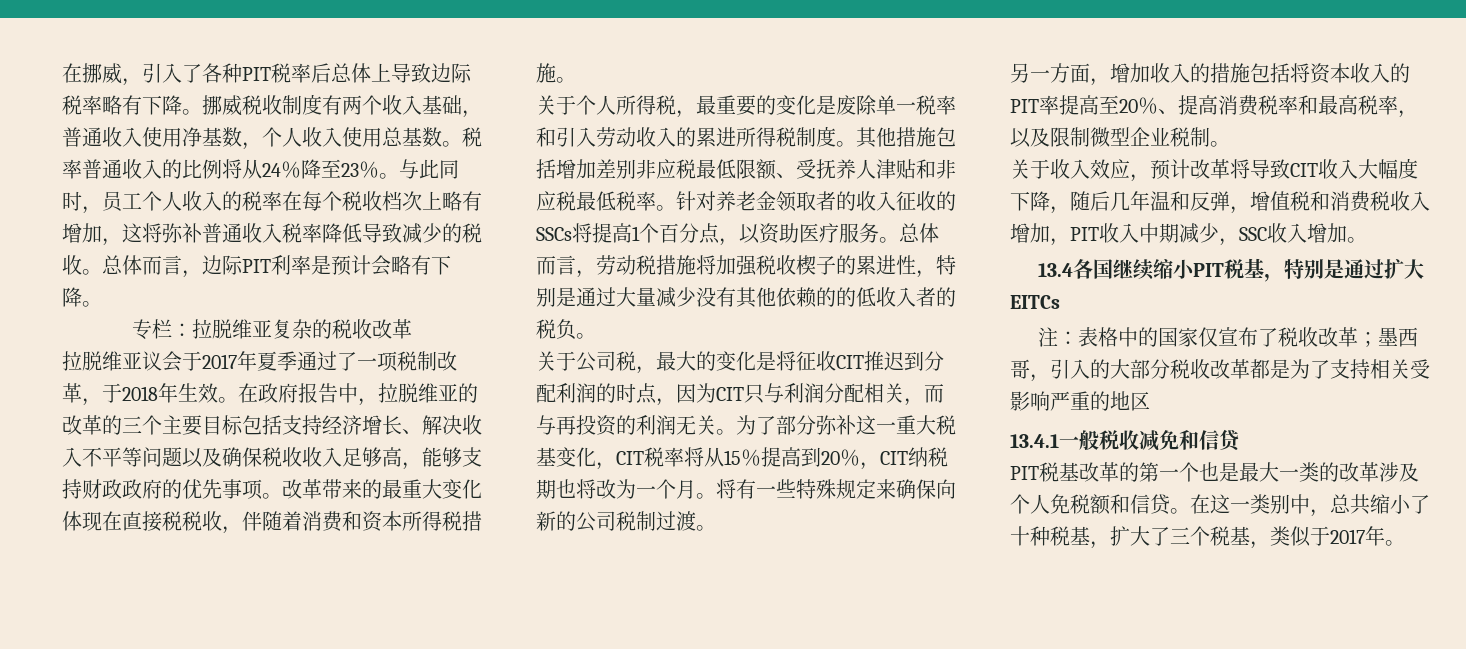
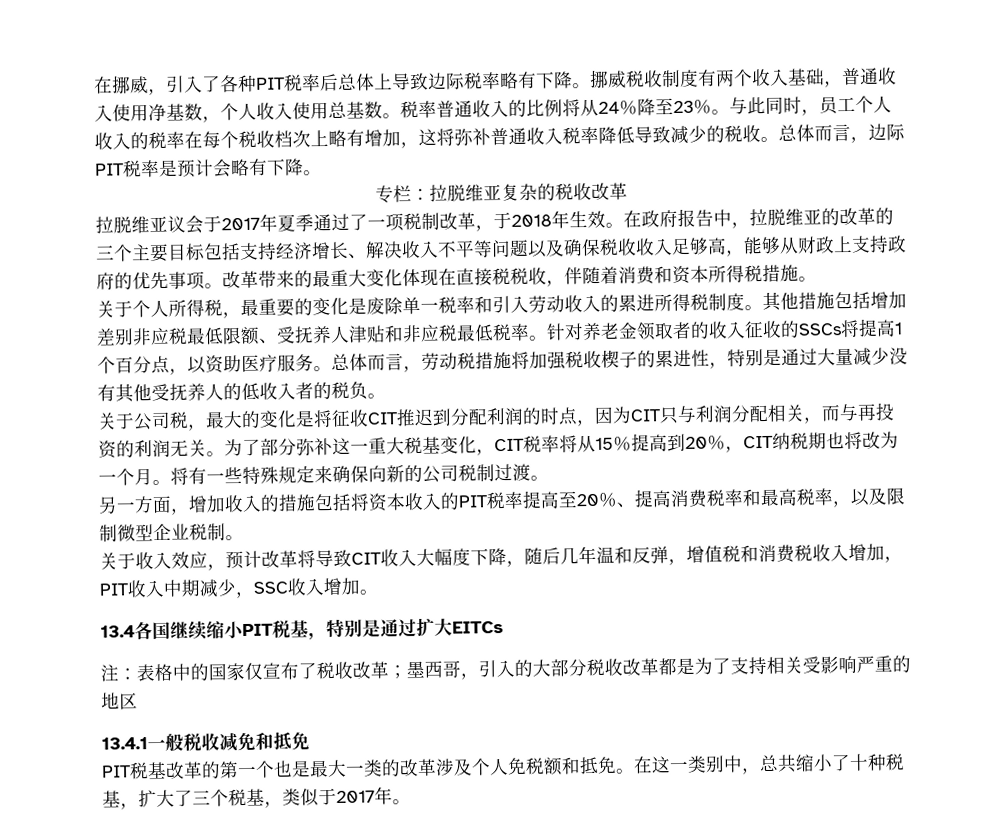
- 总体而言，边际PIT利率是预计会略有下降。
+ 总体而言，边际PIT税率是预计会略有下降。
- 在政府报告中，拉脱维亚的改革的三个主要目标包括支持经济增长、解决收入不平等问题以及确保税收收入足够高，能够支持财政政府的优先事项。
+ 在政府报告中，拉脱维亚的改革的三个主要目标包括支持经济增长、解决收入不平等问题以及确保税收收入足够高，能够从财政上支持政府的优先事项。
- 总体而言，劳动税措施将加强税收楔子的累进性，特别是通过大量减少没有其他依赖的的低收入者的税负。
+ 总体而言，劳动税措施将加强税收楔子的累进性，特别是通过大量减少没有其他受抚养人的低收入者的税负。
- 另一方面，增加收入的措施包括将资本收入的PIT率提高至20％、提高消费税率和最高税率，以及限制微型企业税制。
+ 另一方面，增加收入的措施包括将资本收入的PIT税率提高至20％、提高消费税率和最高税率，以及限制微型企业税制。
- 13.4.1一般税收减免和信贷
+ 13.4.1一般税收减免和抵免
- PIT税基改革的第一个也是最大一类的改革涉及个人免税额和信贷。
+ PIT税基改革的第一个也是最大一类的改革涉及个人免税额和抵免。

